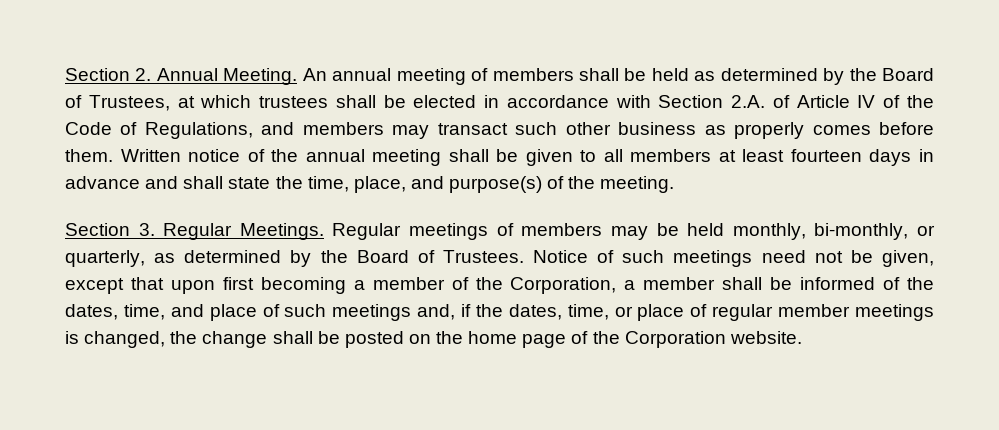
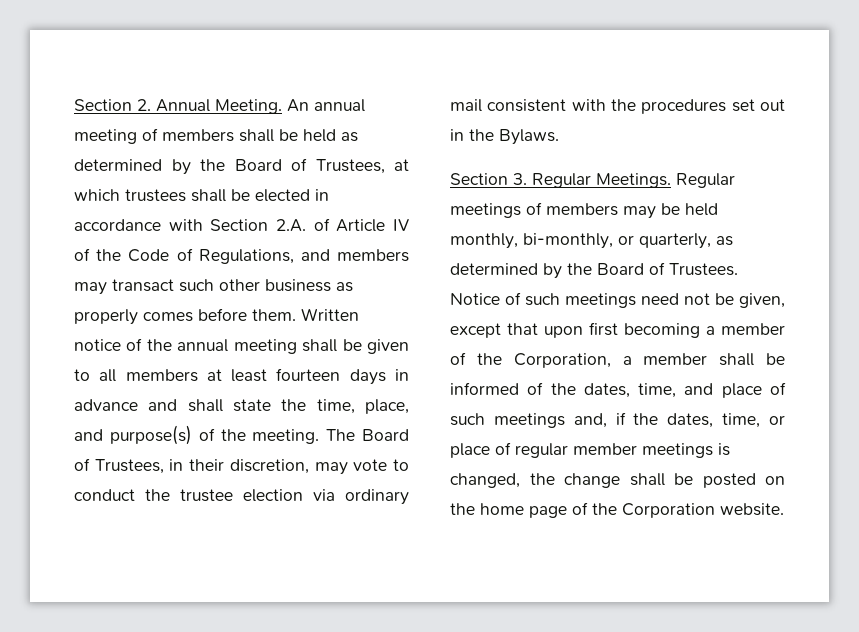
+ The Board of Trustees, in their discretion, may vote to conduct the trustee election via ordinary mail consistent with the procedures set out in the Bylaws.

